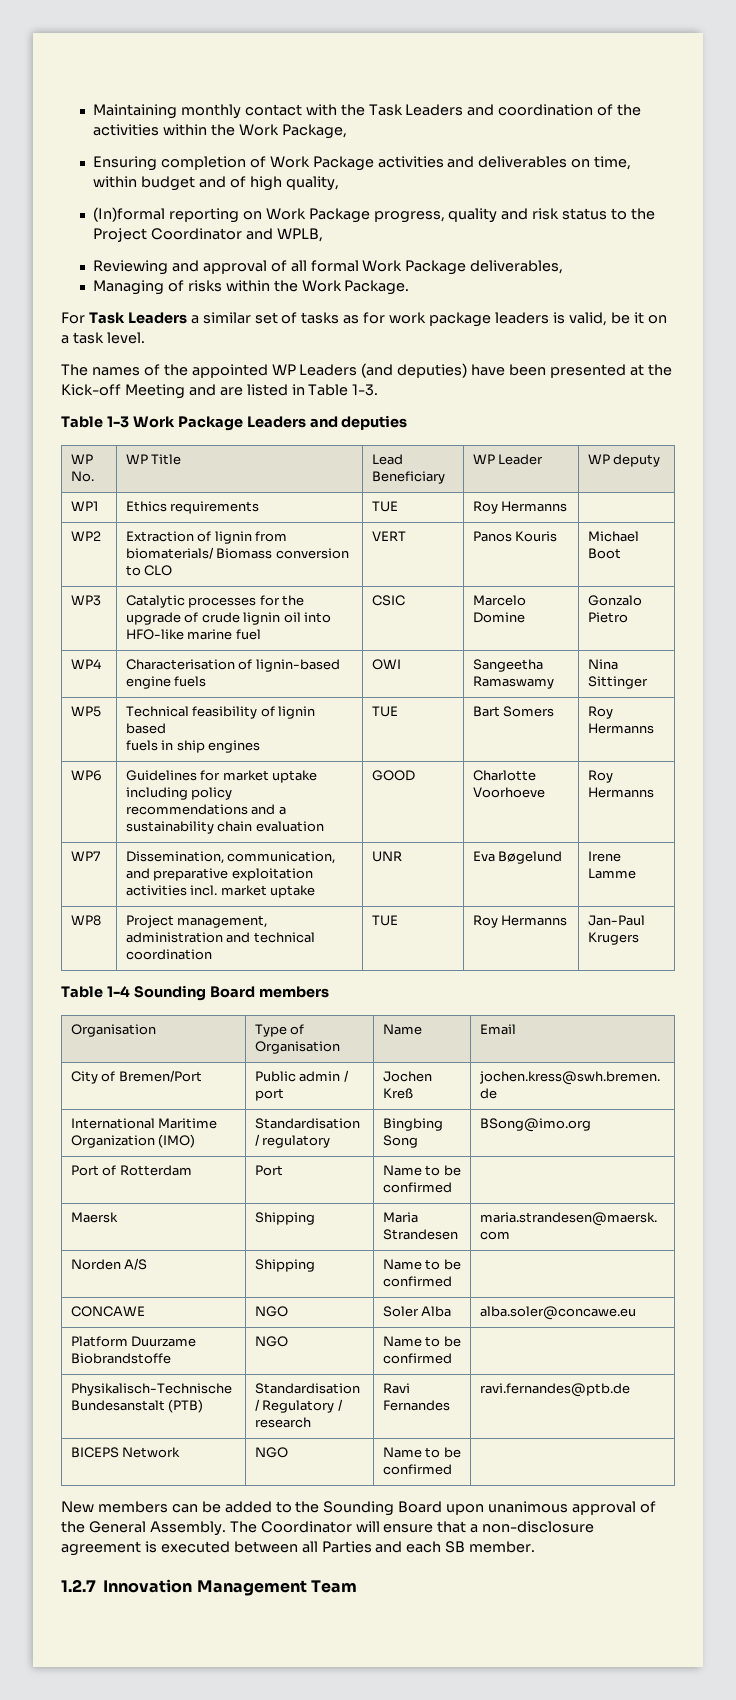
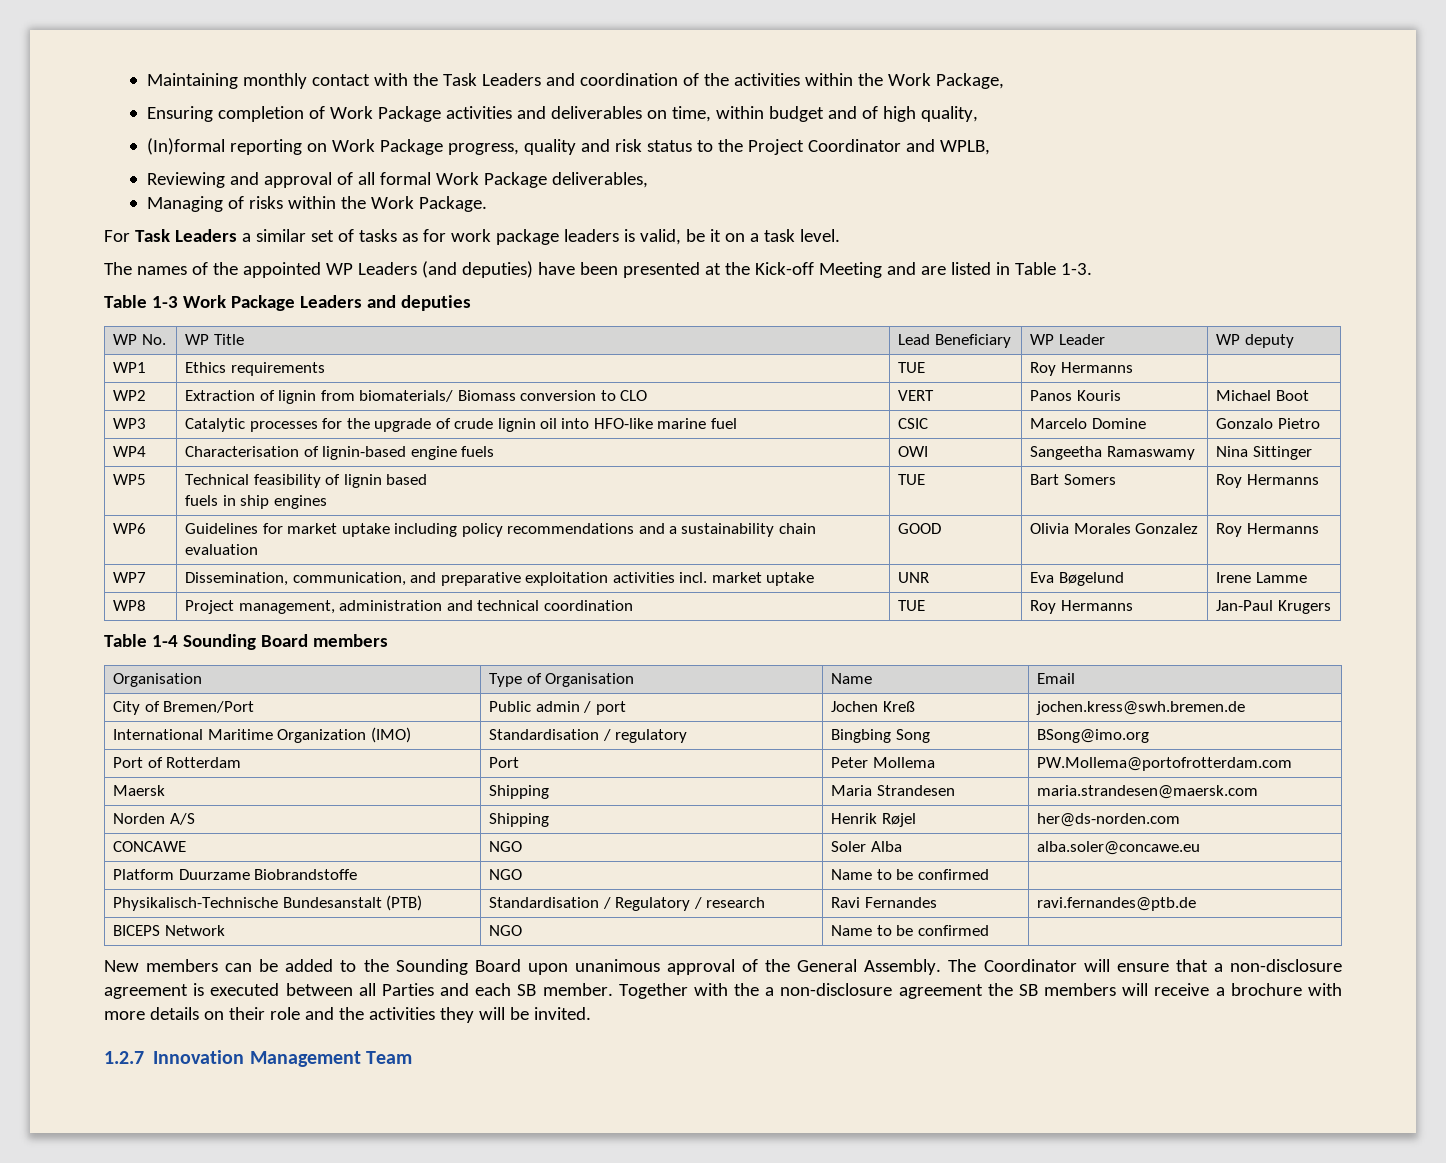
- WP6 | Guidelines for market uptake including policy recommendations and a sustainability chain evaluation | GOOD | Charlotte Voorhoeve | Roy Hermanns
+ WP6 | Guidelines for market uptake including policy recommendations and a sustainability chain evaluation | GOOD | Olivia Morales Gonzalez | Roy Hermanns
- Port of Rotterdam | Port | Name to be confirmed |
+ Port of Rotterdam | Port | Peter Mollema | PW.Mollema@portofrotterdam.com
- Norden A/S | Shipping | Name to be confirmed |
+ Norden A/S | Shipping | Henrik Røjel | her@ds-norden.com
+ Together with the a non-disclosure agreement the SB members will receive a brochure with more details on their role and the activities they will be invited.

